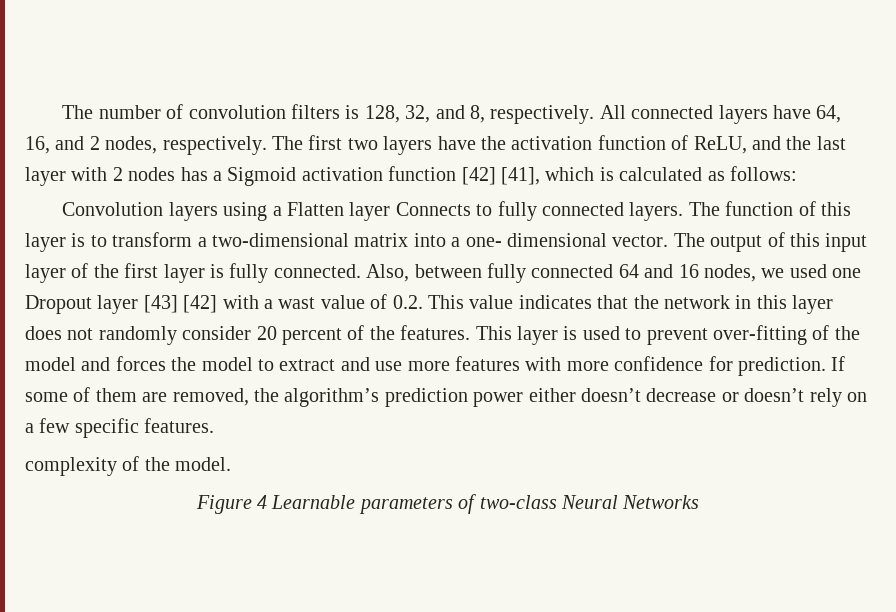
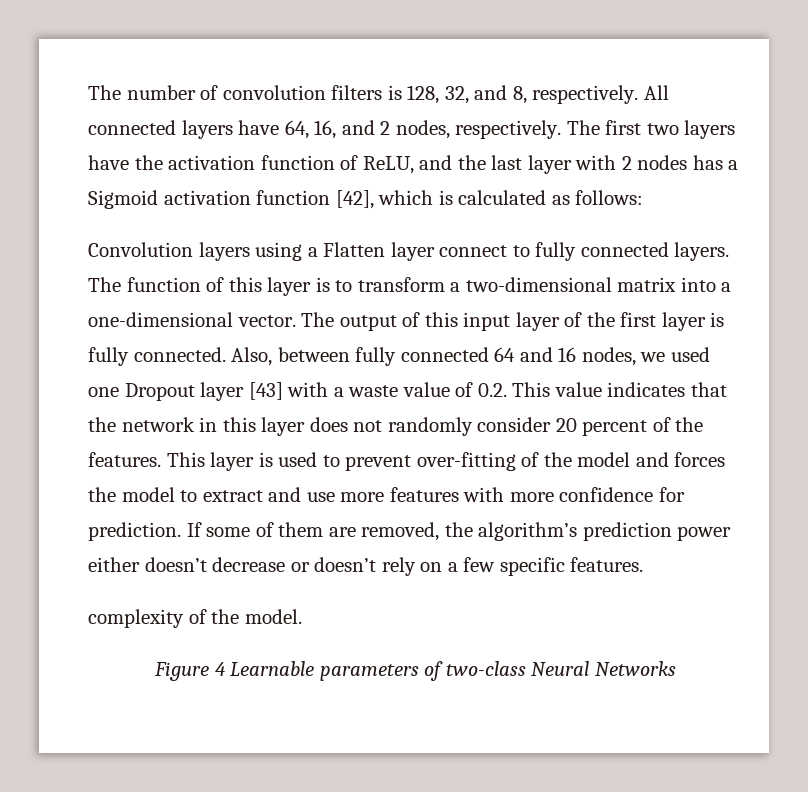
- The first two layers have the activation function of ReLU, and the last layer with 2 nodes has a Sigmoid activation function [42] [41], which is calculated as follows:
+ The first two layers have the activation function of ReLU, and the last layer with 2 nodes has a Sigmoid activation function [42], which is calculated as follows:
- Convolution layers using a Flatten layer Connects to fully connected layers.
+ Convolution layers using a Flatten layer connect to fully connected layers.
- The function of this layer is to transform a two-dimensional matrix into a one- dimensional vector.
+ The function of this layer is to transform a two-dimensional matrix into a one-dimensional vector.
- Also, between fully connected 64 and 16 nodes, we used one Dropout layer [43] [42] with a wast value of 0.2. This value indicates that the network in this layer does not randomly consider 20 percent of the features.
+ Also, between fully connected 64 and 16 nodes, we used one Dropout layer [43] with a waste value of 0.2. This value indicates that the network in this layer does not randomly consider 20 percent of the features.

